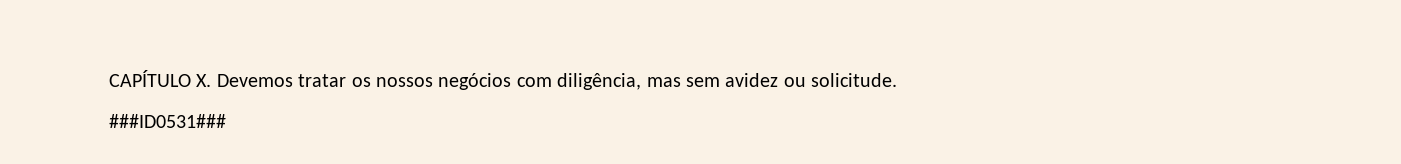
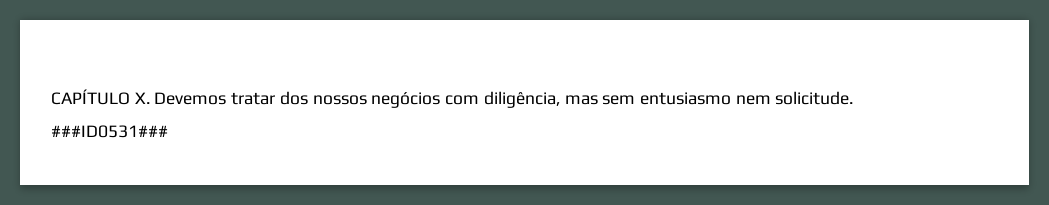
- CAPÍTULO X. Devemos tratar os nossos negócios com diligência, mas sem avidez ou solicitude.
+ CAPÍTULO X. Devemos tratar dos nossos negócios com diligência, mas sem entusiasmo nem solicitude.

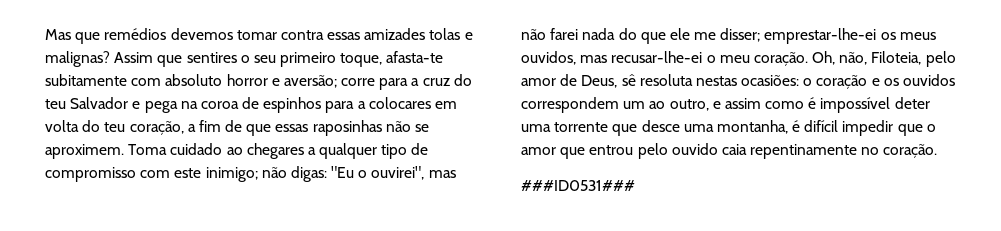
- CAPÍTULO X. Devemos tratar dos nossos negócios com diligência, mas sem entusiasmo nem solicitude.
+ Mas que remédios devemos tomar contra essas amizades tolas e malignas? Assim que sentires o seu primeiro toque, afasta-te subitamente com absoluto horror e aversão; corre para a cruz do teu Salvador e pega na coroa de espinhos para a colocares em volta do teu coração, a fim de que essas raposinhas não se aproximem. Toma cuidado ao chegares a qualquer tipo de compromisso com este inimigo; não digas: "Eu o ouvirei", mas não farei nada do que ele me disser; emprestar-lhe-ei os meus ouvidos, mas recusar-lhe-ei o meu coração. Oh, não, Filoteia, pelo amor de Deus, sê resoluta nestas ocasiões: o coração e os ouvidos correspondem um ao outro, e assim como é impossível deter uma torrente que desce uma montanha, é difícil impedir que o amor que entrou pelo ouvido caia repentinamente no coração.

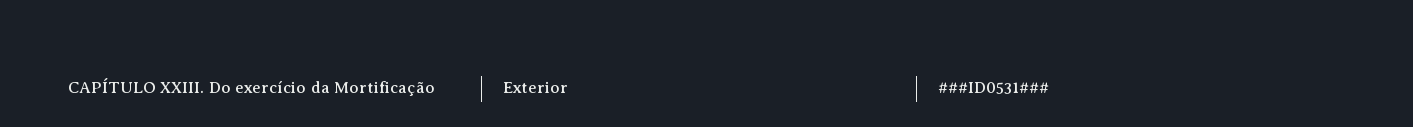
- Mas que remédios devemos tomar contra essas amizades tolas e malignas? Assim que sentires o seu primeiro toque, afasta-te subitamente com absoluto horror e aversão; corre para a cruz do teu Salvador e pega na coroa de espinhos para a colocares em volta do teu coração, a fim de que essas raposinhas não se aproximem. Toma cuidado ao chegares a qualquer tipo de compromisso com este inimigo; não digas: "Eu o ouvirei", mas não farei nada do que ele me disser; emprestar-lhe-ei os meus ouvidos, mas recusar-lhe-ei o meu coração. Oh, não, Filoteia, pelo amor de Deus, sê resoluta nestas ocasiões: o coração e os ouvidos correspondem um ao outro, e assim como é impossível deter uma torrente que desce uma montanha, é difícil impedir que o amor que entrou pelo ouvido caia repentinamente no coração.
+ CAPÍTULO XXIII. Do exercício da Mortificação Exterior

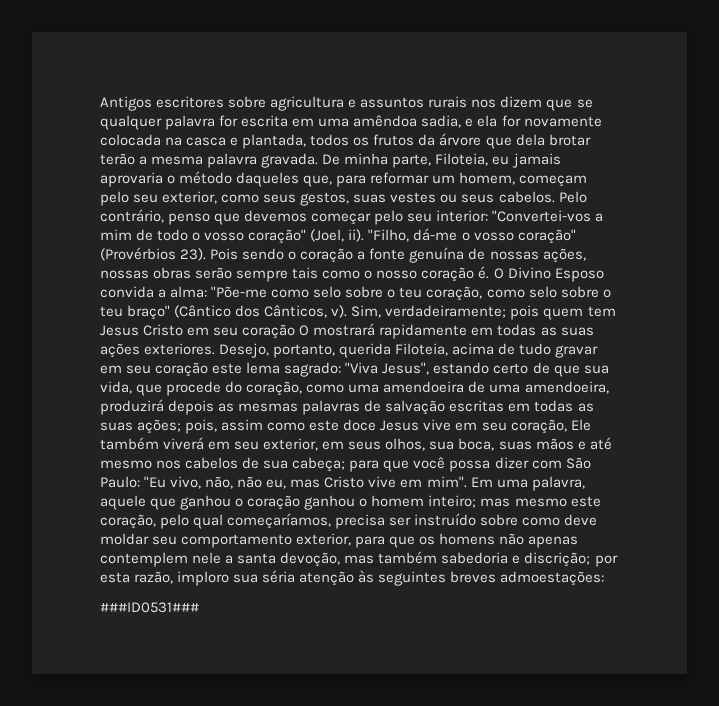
- CAPÍTULO XXIII. Do exercício da Mortificação Exterior
+ Antigos escritores sobre agricultura e assuntos rurais nos dizem que se qualquer palavra for escrita em uma amêndoa sadia, e ela for novamente colocada na casca e plantada, todos os frutos da árvore que dela brotar terão a mesma palavra gravada. De minha parte, Filoteia, eu jamais aprovaria o método daqueles que, para reformar um homem, começam pelo seu exterior, como seus gestos, suas vestes ou seus cabelos. Pelo contrário, penso que devemos começar pelo seu interior: "Convertei-vos a mim de todo o vosso coração" (Joel, ii). "Filho, dá-me o vosso coração" (Provérbios 23). Pois sendo o coração a fonte genuína de nossas ações, nossas obras serão sempre tais como o nosso coração é. O Divino Esposo convida a alma: "Põe-me como selo sobre o teu coração, como selo sobre o teu braço" (Cântico dos Cânticos, v). Sim, verdadeiramente; pois quem tem Jesus Cristo em seu coração O mostrará rapidamente em todas as suas ações exteriores. Desejo, portanto, querida Filoteia, acima de tudo gravar em seu coração este lema sagrado: "Viva Jesus", estando certo de que sua vida, que procede do coração, como uma amendoeira de uma amendoeira, produzirá depois as mesmas palavras de salvação escritas em todas as suas ações; pois, assim como este doce Jesus vive em seu coração, Ele também viverá em seu exterior, em seus olhos, sua boca, suas mãos e até mesmo nos cabelos de sua cabeça; para que você possa dizer com São Paulo: "Eu vivo, não, não eu, mas Cristo vive em mim". Em uma palavra, aquele que ganhou o coração ganhou o homem inteiro; mas mesmo este coração, pelo qual começaríamos, precisa ser instruído sobre como deve moldar seu comportamento exterior, para que os homens não apenas contemplem nele a santa devoção, mas também sabedoria e discrição; por esta razão, imploro sua séria atenção às seguintes breves admoestações:

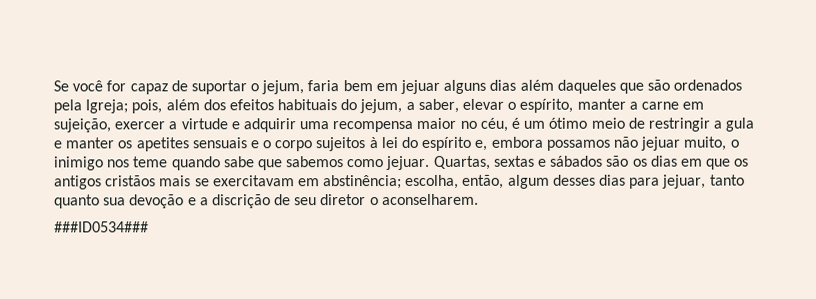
- Antigos escritores sobre agricultura e assuntos rurais nos dizem que se qualquer palavra for escrita em uma amêndoa sadia, e ela for novamente colocada na casca e plantada, todos os frutos da árvore que dela brotar terão a mesma palavra gravada. De minha parte, Filoteia, eu jamais aprovaria o método daqueles que, para reformar um homem, começam pelo seu exterior, como seus gestos, suas vestes ou seus cabelos. Pelo contrário, penso que devemos começar pelo seu interior: "Convertei-vos a mim de todo o vosso coração" (Joel, ii). "Filho, dá-me o vosso coração" (Provérbios 23). Pois sendo o coração a fonte genuína de nossas ações, nossas obras serão sempre tais como o nosso coração é. O Divino Esposo convida a alma: "Põe-me como selo sobre o teu coração, como selo sobre o teu braço" (Cântico dos Cânticos, v). Sim, verdadeiramente; pois quem tem Jesus Cristo em seu coração O mostrará rapidamente em todas as suas ações exteriores. Desejo, portanto, querida Filoteia, acima de tudo gravar em seu coração este lema sagrado: "Viva Jesus", estando certo de que sua vida, que procede do coração, como uma amendoeira de uma amendoeira, produzirá depois as mesmas palavras de salvação escritas em todas as suas ações; pois, assim como este doce Jesus vive em seu coração, Ele também viverá em seu exterior, em seus olhos, sua boca, suas mãos e até mesmo nos cabelos de sua cabeça; para que você possa dizer com São Paulo: "Eu vivo, não, não eu, mas Cristo vive em mim". Em uma palavra, aquele que ganhou o coração ganhou o homem inteiro; mas mesmo este coração, pelo qual começaríamos, precisa ser instruído sobre como deve moldar seu comportamento exterior, para que os homens não apenas contemplem nele a santa devoção, mas também sabedoria e discrição; por esta razão, imploro sua séria atenção às seguintes breves admoestações:
- ###ID0531###
+ Se você for capaz de suportar o jejum, faria bem em jejuar alguns dias além daqueles que são ordenados pela Igreja; pois, além dos efeitos habituais do jejum, a saber, elevar o espírito, manter a carne em sujeição, exercer a virtude e adquirir uma recompensa maior no céu, é um ótimo meio de restringir a gula e manter os apetites sensuais e o corpo sujeitos à lei do espírito e, embora possamos não jejuar muito, o inimigo nos teme quando sabe que sabemos como jejuar. Quartas, sextas e sábados são os dias em que os antigos cristãos mais se exercitavam em abstinência; escolha, então, algum desses dias para jejuar, tanto quanto sua devoção e a discrição de seu diretor o aconselharem.
+ ###ID0534###

